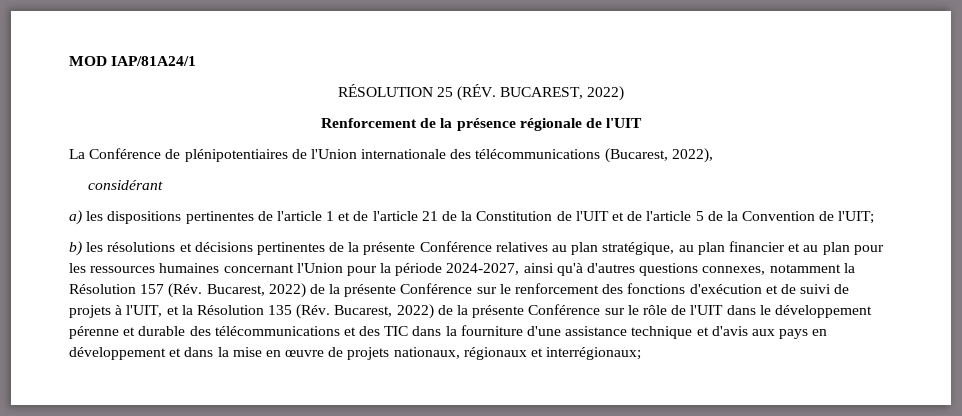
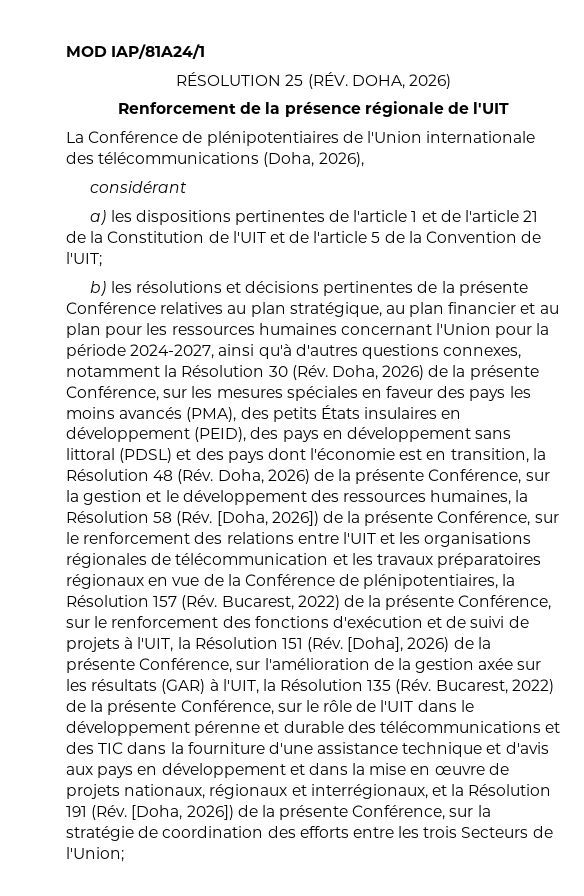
- RÉSOLUTION 25 (RÉV. BUCAREST, 2022)
+ RÉSOLUTION 25 (RÉV. DOHA, 2026)
- La Conférence de plénipotentiaires de l'Union internationale des télécommunications (Bucarest, 2022),
+ La Conférence de plénipotentiaires de l'Union internationale des télécommunications (Doha, 2026),
- b) les résolutions et décisions pertinentes de la présente Conférence relatives au plan stratégique, au plan financier et au plan pour les ressources humaines concernant l'Union pour la période 2024-2027, ainsi qu'à d'autres questions connexes, notamment la Résolution 157 (Rév. Bucarest, 2022) de la présente Conférence sur le renforcement des fonctions d'exécution et de suivi de projets à l'UIT, et la Résolution 135 (Rév. Bucarest, 2022) de la présente Conférence sur le rôle de l'UIT dans le développement pérenne et durable des télécommunications et des TIC dans la fourniture d'une assistance technique et d'avis aux pays en développement et dans la mise en œuvre de projets nationaux, régionaux et interrégionaux;
+ b) les résolutions et décisions pertinentes de la présente Conférence relatives au plan stratégique, au plan financier et au plan pour les ressources humaines concernant l'Union pour la période 2024-2027, ainsi qu'à d'autres questions connexes, notamment la Résolution 30 (Rév. Doha, 2026) de la présente Conférence, sur les mesures spéciales en faveur des pays les moins avancés (PMA), des petits États insulaires en développement (PEID), des pays en développement sans littoral (PDSL) et des pays dont l'économie est en transition, la Résolution 48 (Rév. Doha, 2026) de la présente Conférence, sur la gestion et le développement des ressources humaines, la Résolution 58 (Rév. [Doha, 2026]) de la présente Conférence, sur le renforcement des relations entre l'UIT et les organisations régionales de télécommunication et les travaux préparatoires régionaux en vue de la Conférence de plénipotentiaires, la Résolution 157 (Rév. Bucarest, 2022) de la présente Conférence, sur le renforcement des fonctions d'exécution et de suivi de projets à l'UIT, la Résolution 151 (Rév. [Doha], 2026) de la présente Conférence, sur l'amélioration de la gestion axée sur les résultats (GAR) à l'UIT, la Résolution 135 (Rév. Bucarest, 2022) de la présente Conférence, sur le rôle de l'UIT dans le développement pérenne et durable des télécommunications et des TIC dans la fourniture d'une assistance technique et d'avis aux pays en développement et dans la mise en œuvre de projets nationaux, régionaux et interrégionaux, et la Résolution 191 (Rév. [Doha, 2026]) de la présente Conférence, sur la stratégie de coordination des efforts entre les trois Secteurs de l'Union;

